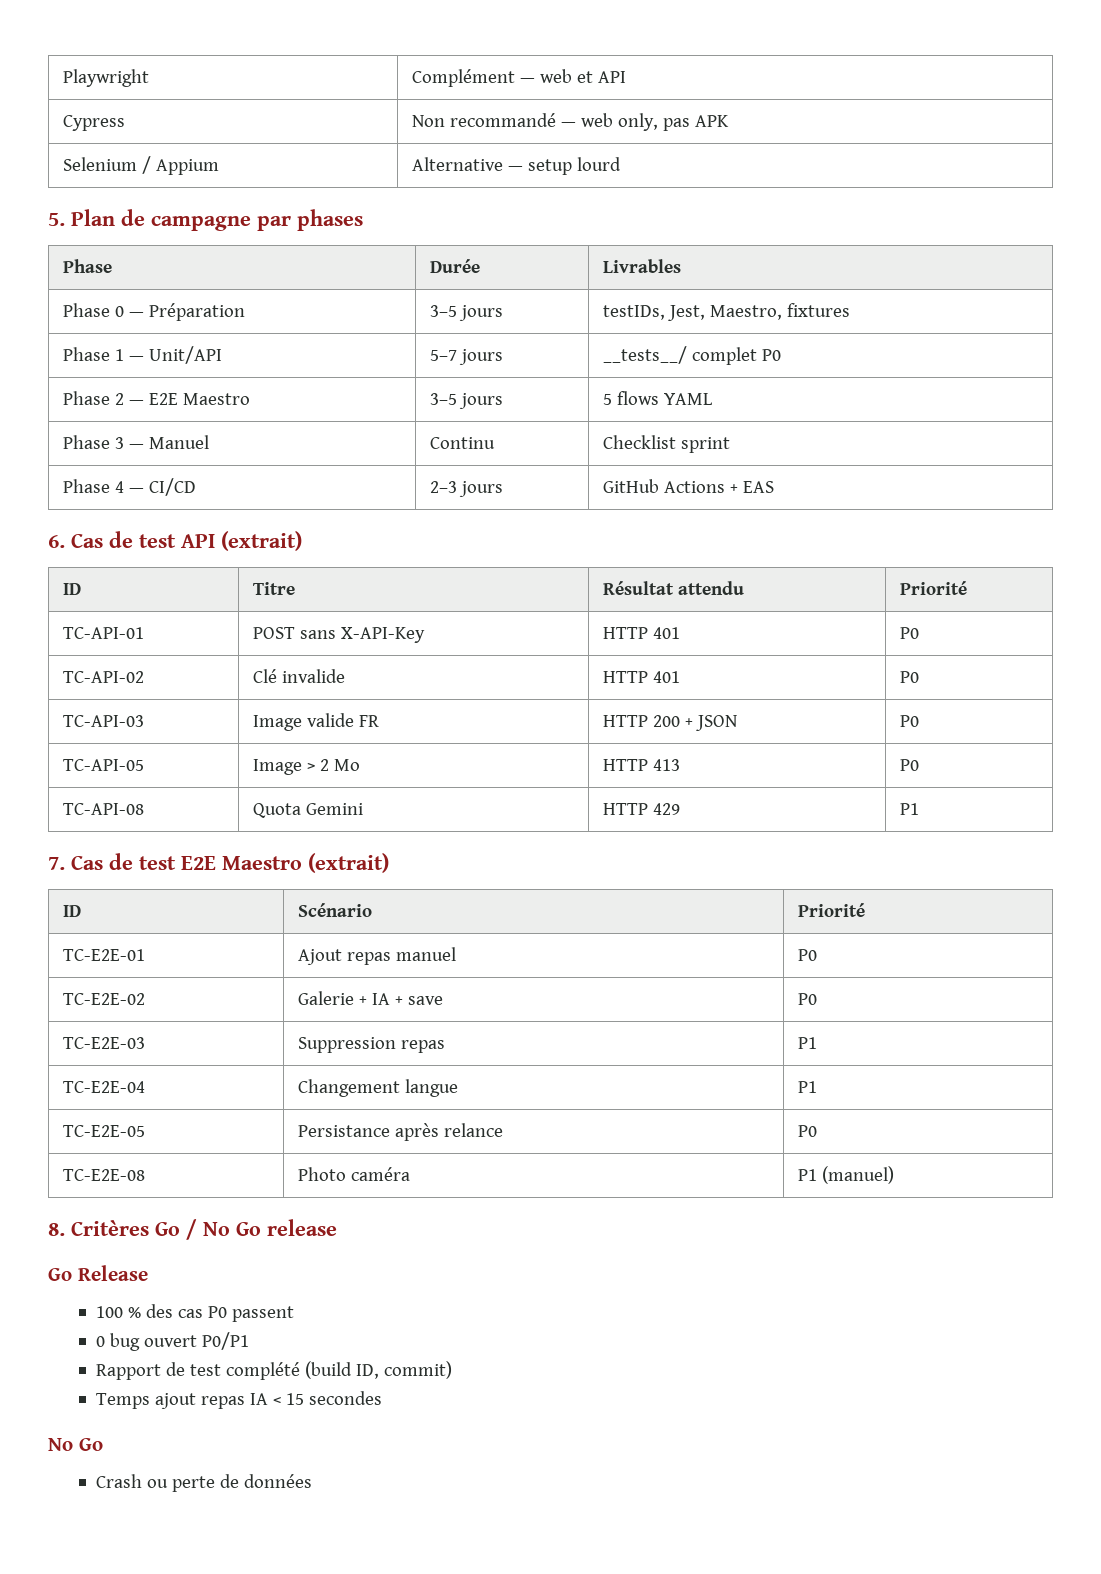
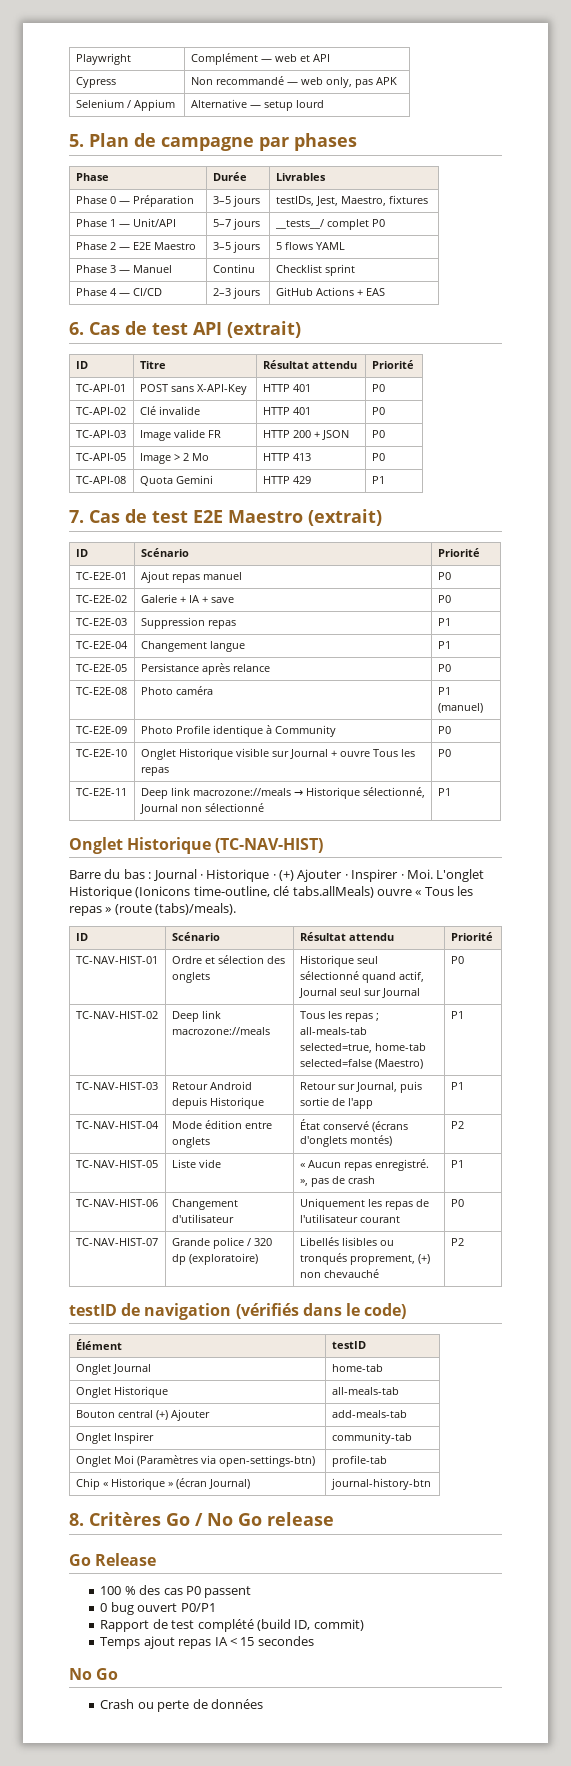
+ TC-E2E-09 | Photo Profile identique à Community | P0
+ TC-E2E-10 | Onglet Historique visible sur Journal + ouvre Tous les repas | P0
+ TC-E2E-11 | Deep link macrozone://meals → Historique sélectionné, Journal non sélectionné | P1
+ Onglet Historique (TC-NAV-HIST)
+ Barre du bas : Journal · Historique · (+) Ajouter · Inspirer · Moi. L'onglet Historique (Ionicons time-outline, clé tabs.allMeals) ouvre « Tous les repas » (route (tabs)/meals).
+ ID | Scénario | Résultat attendu | Priorité
+ TC-NAV-HIST-01 | Ordre et sélection des onglets | Historique seul sélectionné quand actif, Journal seul sur Journal | P0
+ TC-NAV-HIST-02 | Deep link macrozone://meals | Tous les repas ; all-meals-tab selected=true, home-tab selected=false (Maestro) | P1
+ TC-NAV-HIST-03 | Retour Android depuis Historique | Retour sur Journal, puis sortie de l'app | P1
+ TC-NAV-HIST-04 | Mode édition entre onglets | État conservé (écrans d'onglets montés) | P2
+ TC-NAV-HIST-05 | Liste vide | « Aucun repas enregistré. », pas de crash | P1
+ TC-NAV-HIST-06 | Changement d'utilisateur | Uniquement les repas de l'utilisateur courant | P0
+ TC-NAV-HIST-07 | Grande police / 320 dp (exploratoire) | Libellés lisibles ou tronqués proprement, (+) non chevauché | P2
+ testID de navigation (vérifiés dans le code)
+ Élément | testID
+ Onglet Journal | home-tab
+ Onglet Historique | all-meals-tab
+ Bouton central (+) Ajouter | add-meals-tab
+ Onglet Inspirer | community-tab
+ Onglet Moi (Paramètres via open-settings-btn) | profile-tab
+ Chip « Historique » (écran Journal) | journal-history-btn

